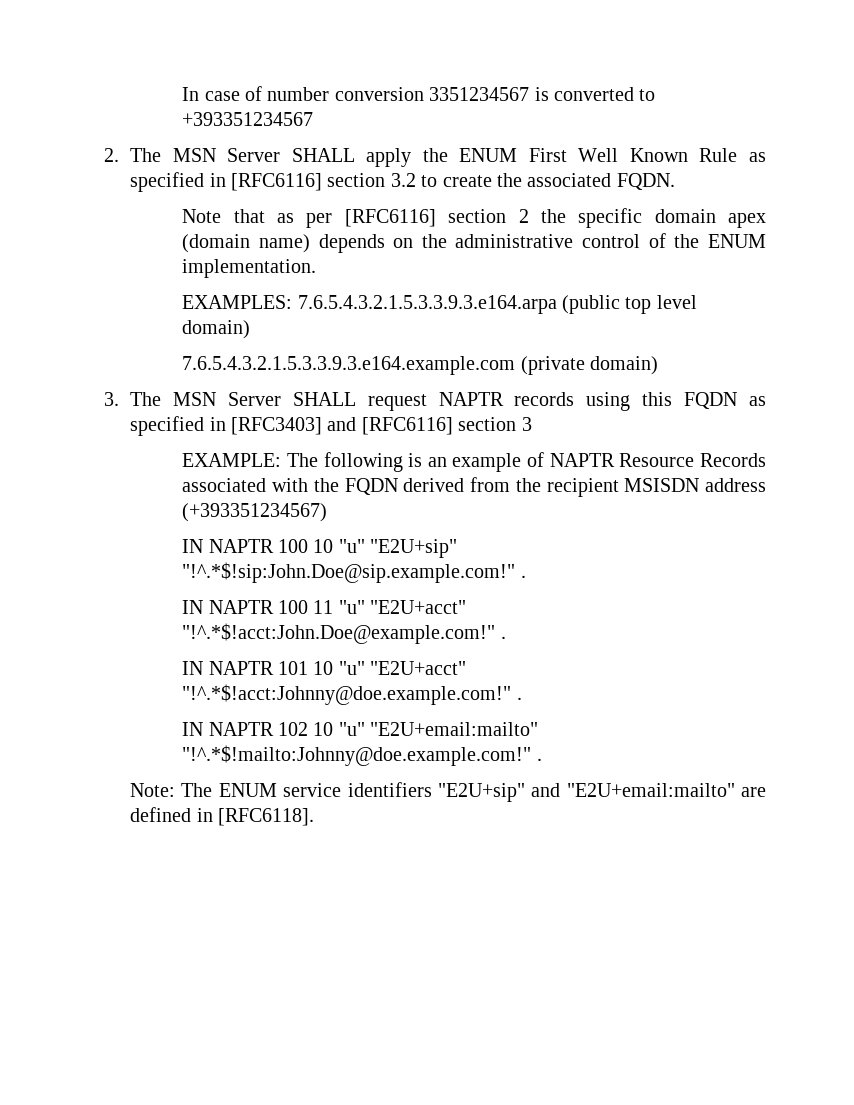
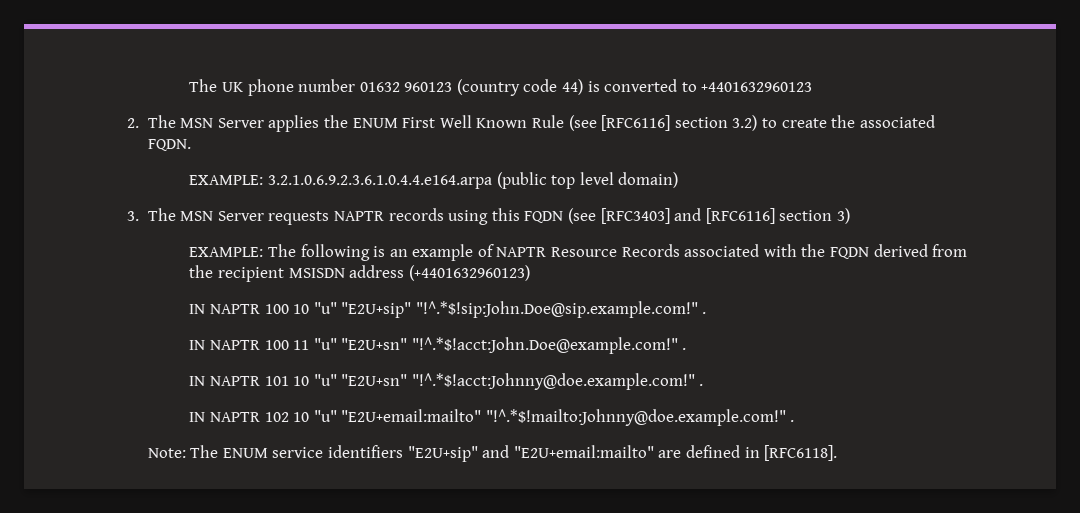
- In case of number conversion 3351234567 is converted to +393351234567
+ The UK phone number 01632 960123 (country code 44) is converted to +4401632960123
- 2. The MSN Server SHALL apply the ENUM First Well Known Rule as specified in [RFC6116] section 3.2 to create the associated FQDN.
+ 2. The MSN Server applies the ENUM First Well Known Rule (see [RFC6116] section 3.2) to create the associated FQDN.
- Note that as per [RFC6116] section 2 the specific domain apex (domain name) depends on the administrative control of the ENUM implementation.
- EXAMPLES: 7.6.5.4.3.2.1.5.3.3.9.3.e164.arpa (public top level domain)
+ EXAMPLE: 3.2.1.0.6.9.2.3.6.1.0.4.4.e164.arpa (public top level domain)
- 7.6.5.4.3.2.1.5.3.3.9.3.e164.example.com (private domain)
- 3. The MSN Server SHALL request NAPTR records using this FQDN as specified in [RFC3403] and [RFC6116] section 3
+ 3. The MSN Server requests NAPTR records using this FQDN (see [RFC3403] and [RFC6116] section 3)
- EXAMPLE: The following is an example of NAPTR Resource Records associated with the FQDN derived from the recipient MSISDN address (+393351234567)
+ EXAMPLE: The following is an example of NAPTR Resource Records associated with the FQDN derived from the recipient MSISDN address (+4401632960123)
- IN NAPTR 100 11 "u" "E2U+acct" "!^.*$!acct:John.Doe@example.com!" .
+ IN NAPTR 100 11 "u" "E2U+sn" "!^.*$!acct:John.Doe@example.com!" .
- IN NAPTR 101 10 "u" "E2U+acct" "!^.*$!acct:Johnny@doe.example.com!" .
+ IN NAPTR 101 10 "u" "E2U+sn" "!^.*$!acct:Johnny@doe.example.com!" .

